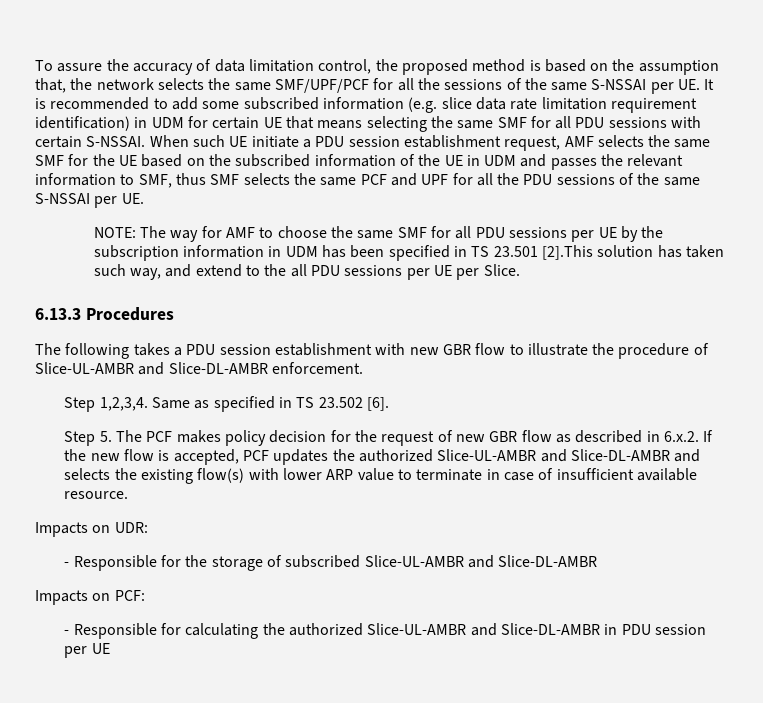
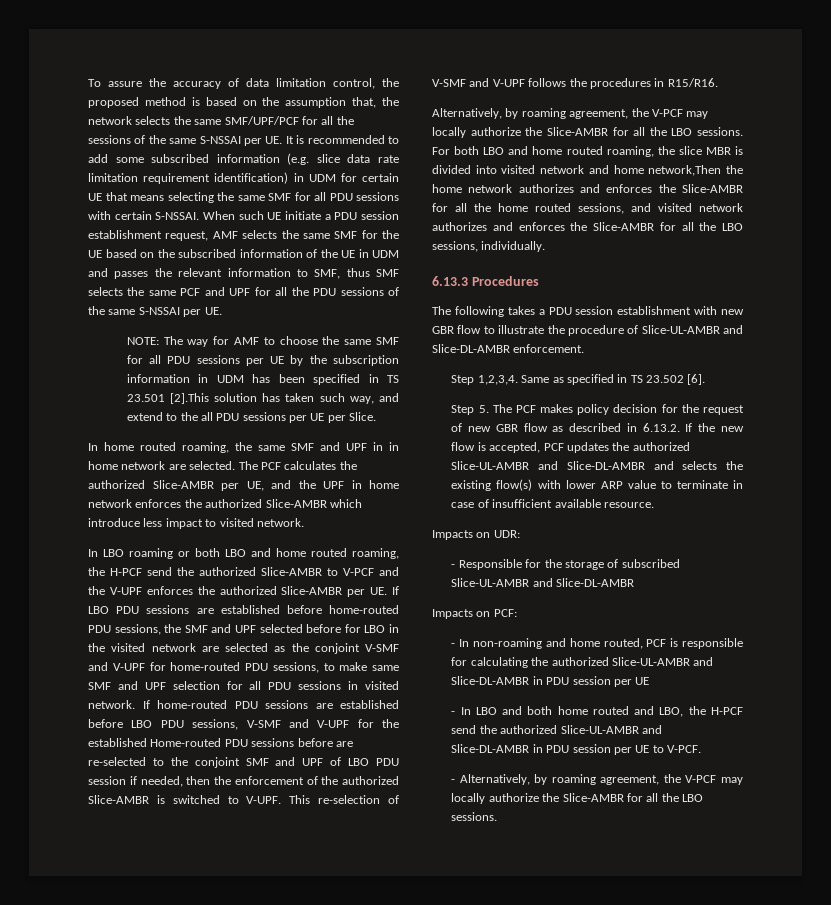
+ In home routed roaming, the same SMF and UPF in in home network are selected. The PCF calculates the authorized Slice-AMBR per UE, and the UPF in home network enforces the authorized Slice-AMBR which introduce less impact to visited network.
+ In LBO roaming or both LBO and home routed roaming, the H-PCF send the authorized Slice-AMBR to V-PCF and the V-UPF enforces the authorized Slice-AMBR per UE. If LBO PDU sessions are established before home-routed PDU sessions, the SMF and UPF selected before for LBO in the visited network are selected as the conjoint V-SMF and V-UPF for home-routed PDU sessions, to make same SMF and UPF selection for all PDU sessions in visited network. If home-routed PDU sessions are established before LBO PDU sessions, V-SMF and V-UPF for the established Home-routed PDU sessions before are re-selected to the conjoint SMF and UPF of LBO PDU session if needed, then the enforcement of the authorized Slice-AMBR is switched to V-UPF. This re-selection of V-SMF and V-UPF follows the procedures in R15/R16.
+ Alternatively, by roaming agreement, the V-PCF may locally authorize the Slice-AMBR for all the LBO sessions. For both LBO and home routed roaming, the slice MBR is divided into visited network and home network,Then the home network authorizes and enforces the Slice-AMBR for all the home routed sessions, and visited network authorizes and enforces the Slice-AMBR for all the LBO sessions, individually.
- Step 5. The PCF makes policy decision for the request of new GBR flow as described in 6.x.2. If the new flow is accepted, PCF updates the authorized Slice-UL-AMBR and Slice-DL-AMBR and selects the existing flow(s) with lower ARP value to terminate in case of insufficient available resource.
+ Step 5. The PCF makes policy decision for the request of new GBR flow as described in 6.13.2. If the new flow is accepted, PCF updates the authorized Slice-UL-AMBR and Slice-DL-AMBR and selects the existing flow(s) with lower ARP value to terminate in case of insufficient available resource.
- - Responsible for calculating the authorized Slice-UL-AMBR and Slice-DL-AMBR in PDU session per UE
+ - In non-roaming and home routed, PCF is responsible for calculating the authorized Slice-UL-AMBR and Slice-DL-AMBR in PDU session per UE
+ - In LBO and both home routed and LBO, the H-PCF send the authorized Slice-UL-AMBR and Slice-DL-AMBR in PDU session per UE to V-PCF.
+ - Alternatively, by roaming agreement, the V-PCF may locally authorize the Slice-AMBR for all the LBO sessions.

